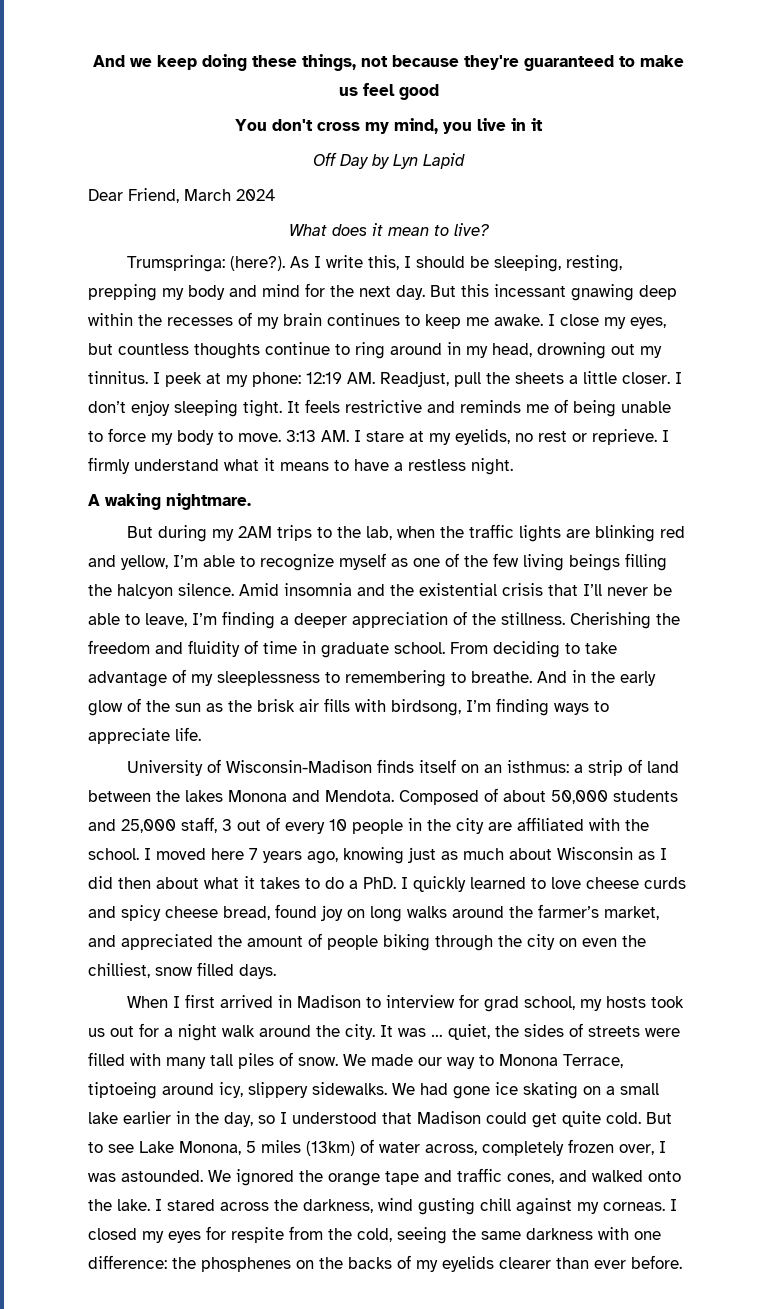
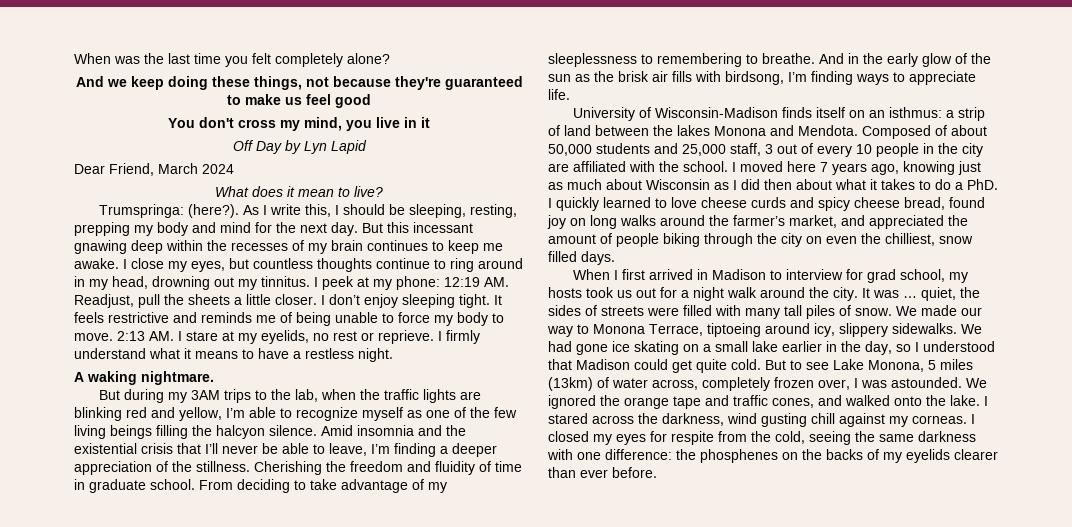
+ When was the last time you felt completely alone?
- 3:13 AM. I stare at my eyelids, no rest or reprieve.
+ 2:13 AM. I stare at my eyelids, no rest or reprieve.
- But during my 2AM trips to the lab, when the traffic lights are blinking red and yellow, I’m able to recognize myself as one of the few living beings filling the halcyon silence.
+ But during my 3AM trips to the lab, when the traffic lights are blinking red and yellow, I’m able to recognize myself as one of the few living beings filling the halcyon silence.

